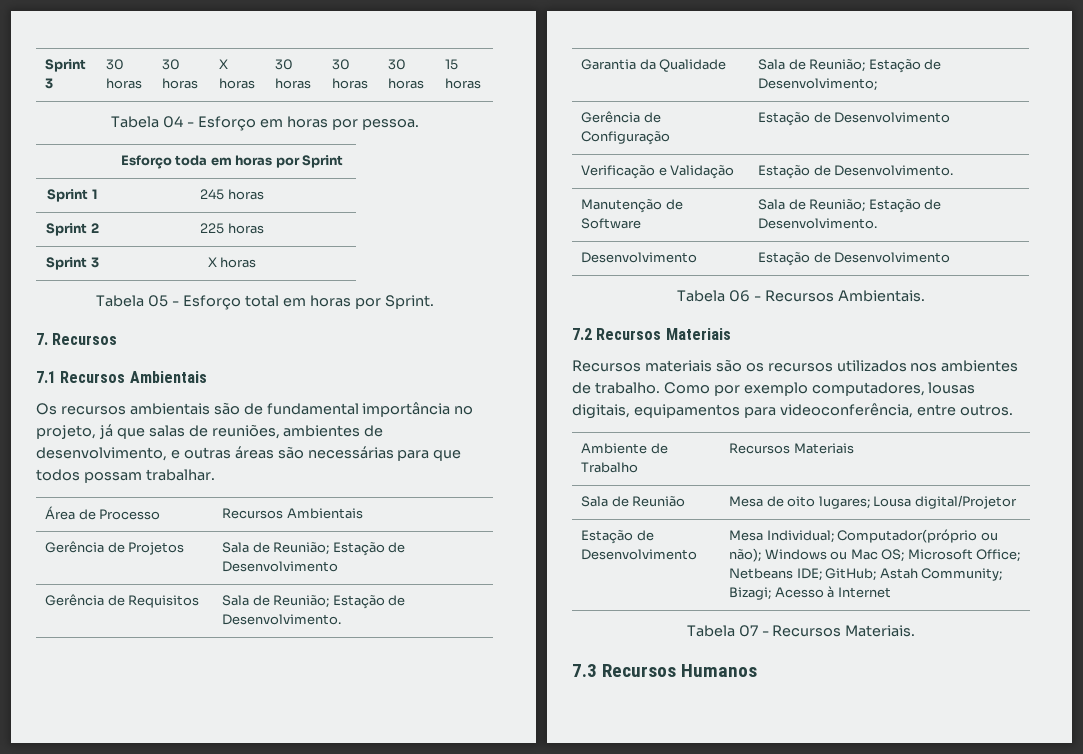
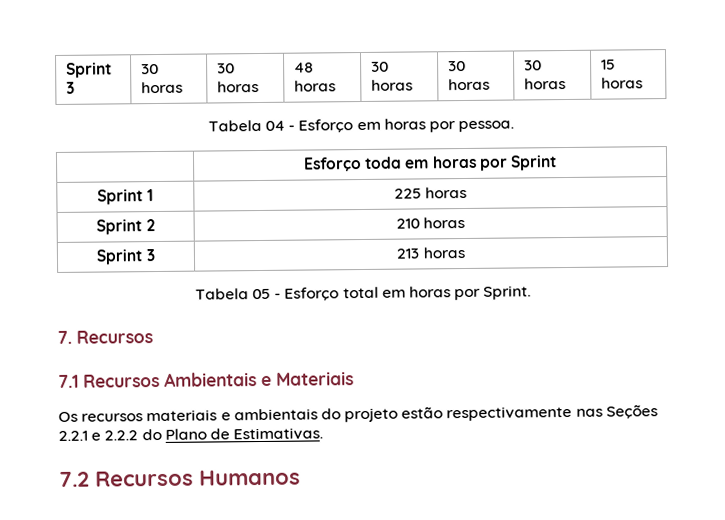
- Sprint 3 | 30 horas | 30 horas | X horas | 30 horas | 30 horas | 30 horas | 15 horas
+ Sprint 3 | 30 horas | 30 horas | 48 horas | 30 horas | 30 horas | 30 horas | 15 horas
- Sprint 1 | 245 horas
+ Sprint 1 | 225 horas
- Sprint 2 | 225 horas
+ Sprint 2 | 210 horas
- Sprint 3 | X horas
+ Sprint 3 | 213 horas
- 7.1 Recursos Ambientais
+ 7.1 Recursos Ambientais e Materiais
- Os recursos ambientais são de fundamental importância no projeto, já que salas de reuniões, ambientes de desenvolvimento, e outras áreas são necessárias para que todos possam trabalhar.
- Área de Processo | Recursos Ambientais
- Gerência de Projetos | Sala de Reunião; Estação de Desenvolvimento
- Gerência de Requisitos | Sala de Reunião; Estação de Desenvolvimento.
- Garantia da Qualidade | Sala de Reunião; Estação de Desenvolvimento;
- Gerência de Configuração | Estação de Desenvolvimento
- Verificação e Validação | Estação de Desenvolvimento.
- Manutenção de Software | Sala de Reunião; Estação de Desenvolvimento.
- Desenvolvimento | Estação de Desenvolvimento
- Tabela 06 - Recursos Ambientais.
- 7.2 Recursos Materiais
- Recursos materiais são os recursos utilizados nos ambientes de trabalho. Como por exemplo computadores, lousas digitais, equipamentos para videoconferência, entre outros.
- Ambiente de Trabalho | Recursos Materiais
- Sala de Reunião | Mesa de oito lugares; Lousa digital/Projetor
- Estação de Desenvolvimento | Mesa Individual; Computador(próprio ou não); Windows ou Mac OS; Microsoft Office; Netbeans IDE; GitHub; Astah Community; Bizagi; Acesso à Internet
- Tabela 07 - Recursos Materiais.
- 7.3 Recursos Humanos
+ Os recursos materiais e ambientais do projeto estão respectivamente nas Seções 2.2.1 e 2.2.2 do Plano de Estimativas.
+ 7.2 Recursos Humanos

